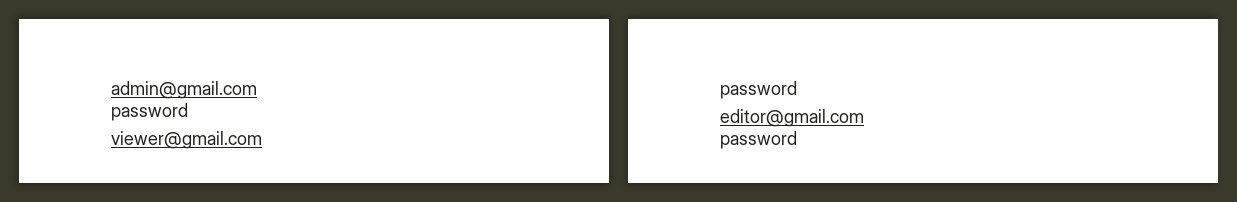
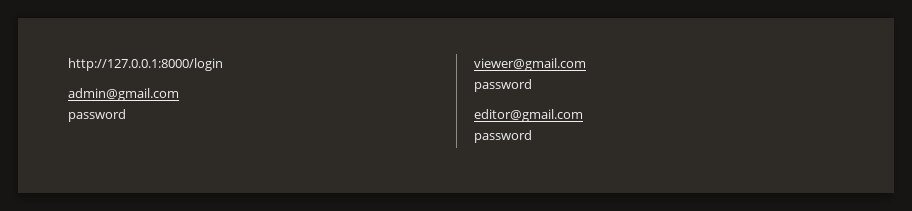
+ http://127.0.0.1:8000/login

